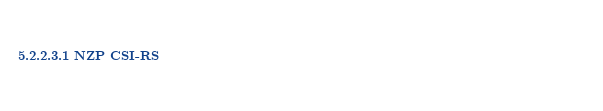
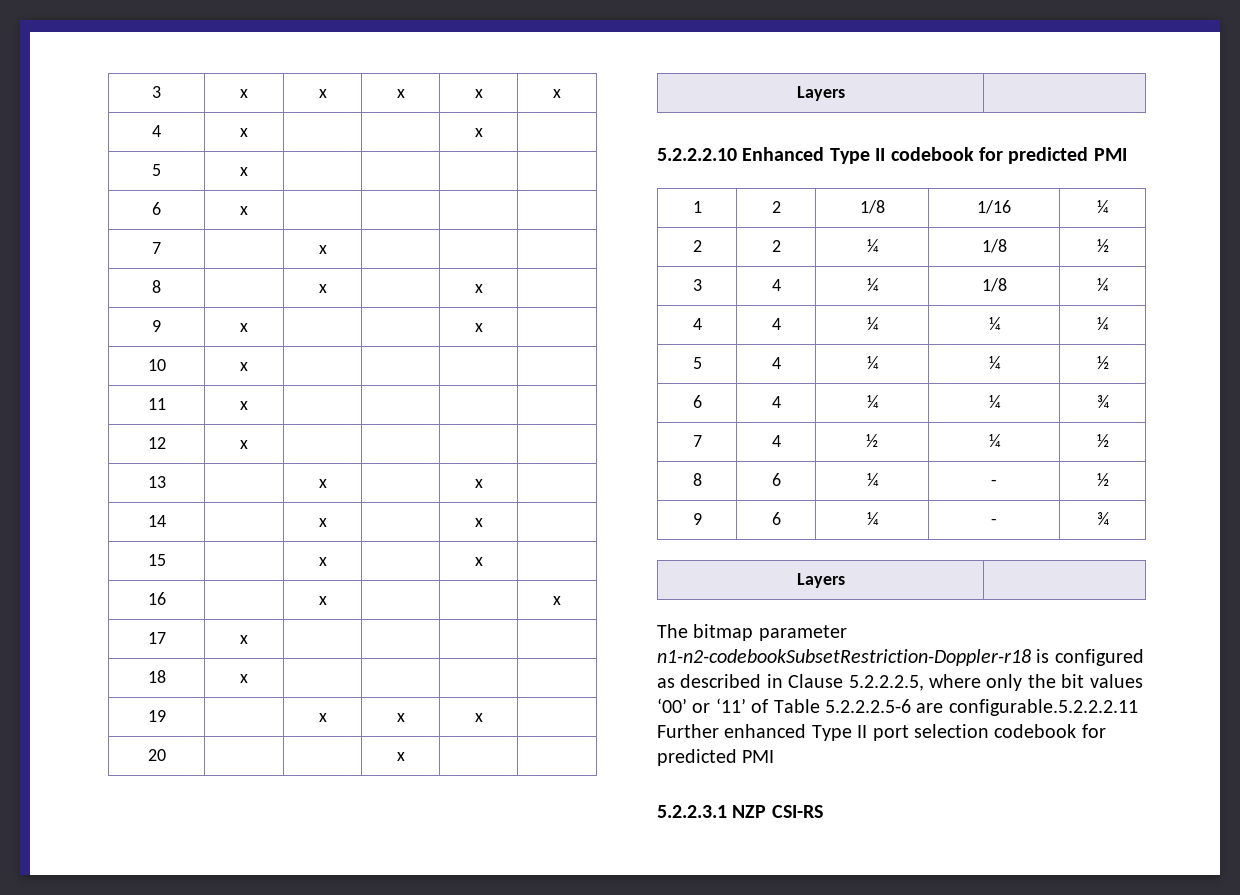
+ 3 | x | x | x | x | x
+ 4 | x | | | x |
+ 5 | x | | | |
+ 6 | x | | | |
+ 7 | | x | | |
+ 8 | | x | | x |
+ 9 | x | | | x |
+ 10 | x | | | |
+ 11 | x | | | |
+ 12 | x | | | |
+ 13 | | x | | x |
+ 14 | | x | | x |
+ 15 | | x | | x |
+ 16 | | x | | | x
+ 17 | x | | | |
+ 18 | x | | | |
+ 19 | | x | x | x |
+ 20 | | | x | |
+ Layers |
+ 5.2.2.2.10 Enhanced Type II codebook for predicted PMI
+ 1 | 2 | 1/8 | 1/16 | ¼
+ 2 | 2 | ¼ | 1/8 | ½
+ 3 | 4 | ¼ | 1/8 | ¼
+ 4 | 4 | ¼ | ¼ | ¼
+ 5 | 4 | ¼ | ¼ | ½
+ 6 | 4 | ¼ | ¼ | ¾
+ 7 | 4 | ½ | ¼ | ½
+ 8 | 6 | ¼ | - | ½
+ 9 | 6 | ¼ | - | ¾
+ Layers |
+ The bitmap parameter n1-n2-codebookSubsetRestriction-Doppler-r18 is configured as described in Clause 5.2.2.2.5, where only the bit values ‘00’ or ‘11’ of Table 5.2.2.2.5-6 are configurable.5.2.2.2.11 Further enhanced Type II port selection codebook for predicted PMI

